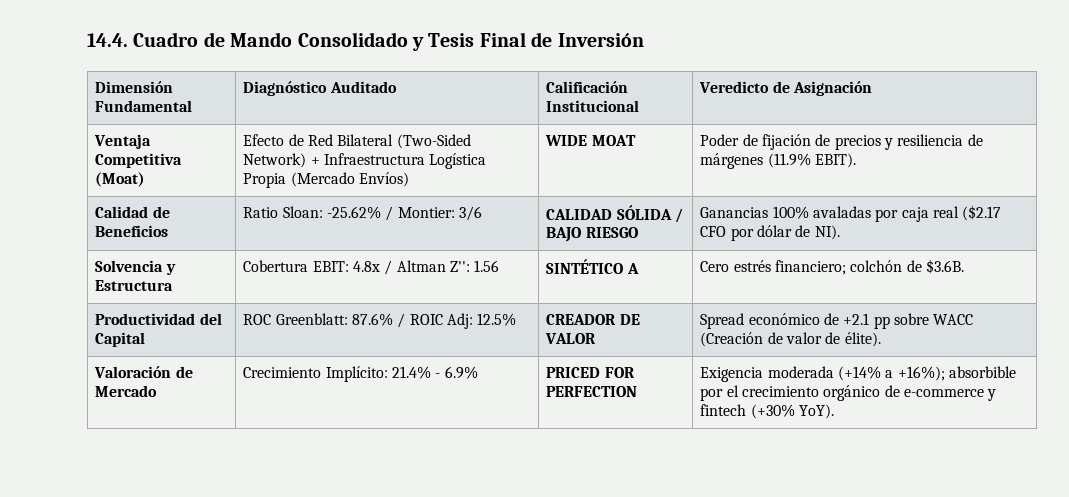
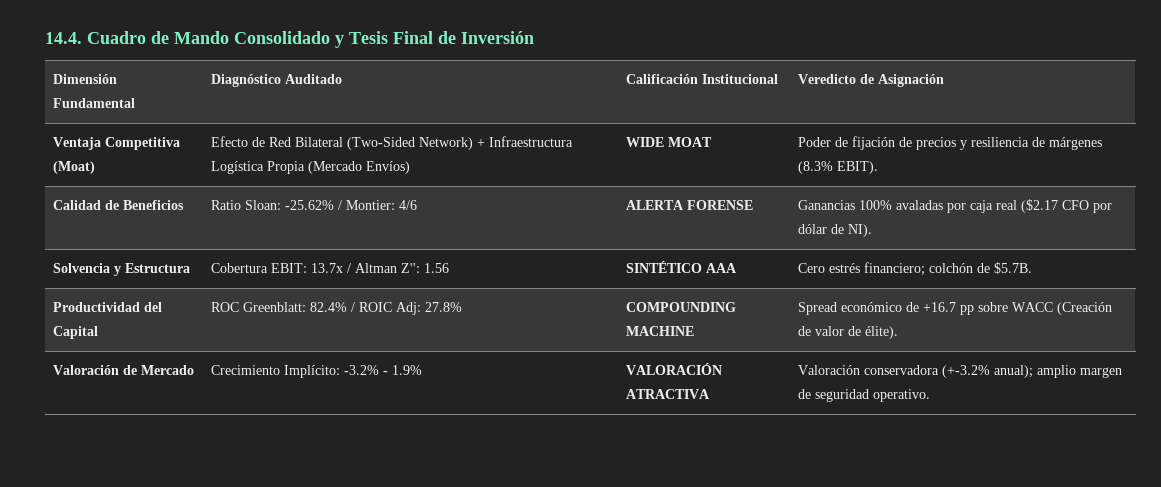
- Ventaja Competitiva (Moat) | Efecto de Red Bilateral (Two-Sided Network) + Infraestructura Logística Propia (Mercado Envíos) | WIDE MOAT | Poder de fijación de precios y resiliencia de márgenes (11.9% EBIT).
+ Ventaja Competitiva (Moat) | Efecto de Red Bilateral (Two-Sided Network) + Infraestructura Logística Propia (Mercado Envíos) | WIDE MOAT | Poder de fijación de precios y resiliencia de márgenes (8.3% EBIT).
- Calidad de Beneficios | Ratio Sloan: -25.62% / Montier: 3/6 | CALIDAD SÓLIDA / BAJO RIESGO | Ganancias 100% avaladas por caja real ($2.17 CFO por dólar de NI).
+ Calidad de Beneficios | Ratio Sloan: -25.62% / Montier: 4/6 | ALERTA FORENSE | Ganancias 100% avaladas por caja real ($2.17 CFO por dólar de NI).
- Solvencia y Estructura | Cobertura EBIT: 4.8x / Altman Z'': 1.56 | SINTÉTICO A | Cero estrés financiero; colchón de $3.6B.
+ Solvencia y Estructura | Cobertura EBIT: 13.7x / Altman Z'': 1.56 | SINTÉTICO AAA | Cero estrés financiero; colchón de $5.7B.
- Productividad del Capital | ROC Greenblatt: 87.6% / ROIC Adj: 12.5% | CREADOR DE VALOR | Spread económico de +2.1 pp sobre WACC (Creación de valor de élite).
+ Productividad del Capital | ROC Greenblatt: 82.4% / ROIC Adj: 27.8% | COMPOUNDING MACHINE | Spread económico de +16.7 pp sobre WACC (Creación de valor de élite).
- Valoración de Mercado | Crecimiento Implícito: 21.4% - 6.9% | PRICED FOR PERFECTION | Exigencia moderada (+14% a +16%); absorbible por el crecimiento orgánico de e-commerce y fintech (+30% YoY).
+ Valoración de Mercado | Crecimiento Implícito: -3.2% - 1.9% | VALORACIÓN ATRACTIVA | Valoración conservadora (+-3.2% anual); amplio margen de seguridad operativo.

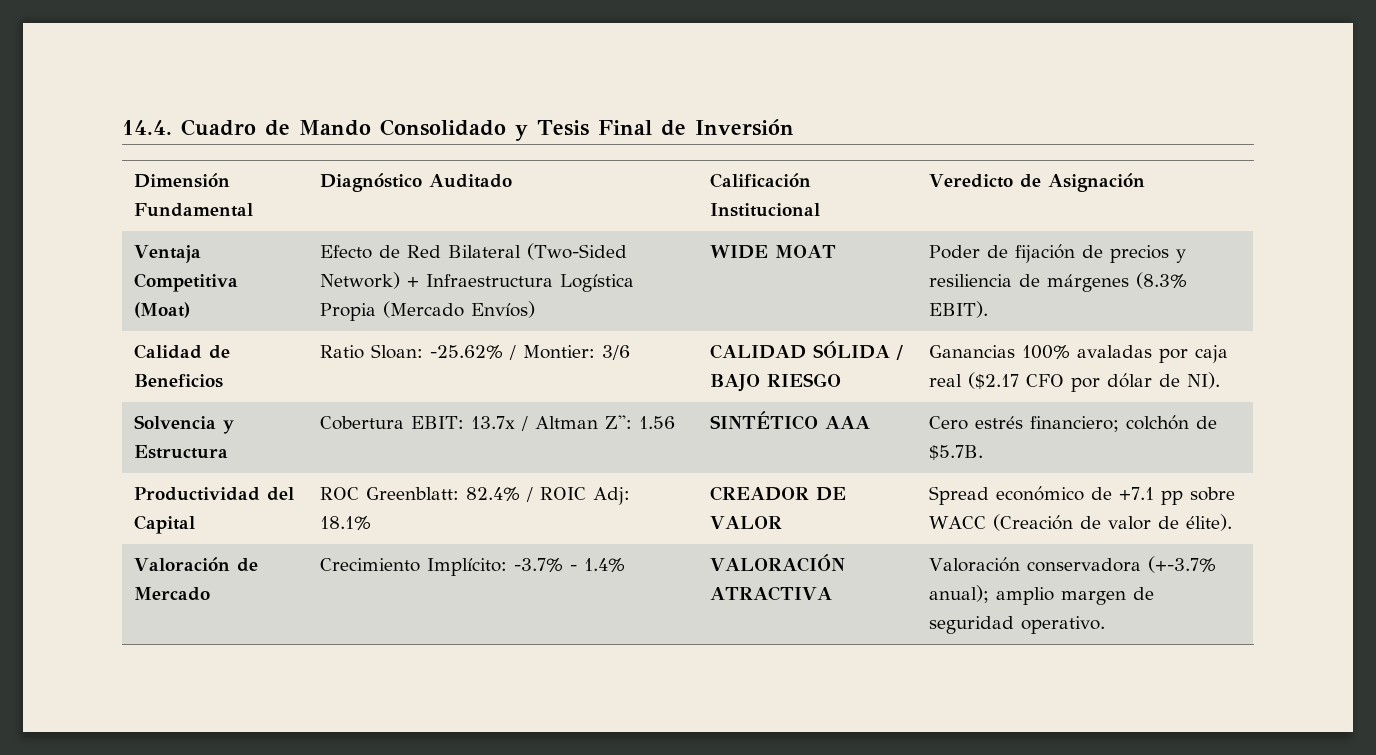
- Calidad de Beneficios | Ratio Sloan: -25.62% / Montier: 4/6 | ALERTA FORENSE | Ganancias 100% avaladas por caja real ($2.17 CFO por dólar de NI).
+ Calidad de Beneficios | Ratio Sloan: -25.62% / Montier: 3/6 | CALIDAD SÓLIDA / BAJO RIESGO | Ganancias 100% avaladas por caja real ($2.17 CFO por dólar de NI).
- Productividad del Capital | ROC Greenblatt: 82.4% / ROIC Adj: 27.8% | COMPOUNDING MACHINE | Spread económico de +16.7 pp sobre WACC (Creación de valor de élite).
+ Productividad del Capital | ROC Greenblatt: 82.4% / ROIC Adj: 18.1% | CREADOR DE VALOR | Spread económico de +7.1 pp sobre WACC (Creación de valor de élite).
- Valoración de Mercado | Crecimiento Implícito: -3.2% - 1.9% | VALORACIÓN ATRACTIVA | Valoración conservadora (+-3.2% anual); amplio margen de seguridad operativo.
+ Valoración de Mercado | Crecimiento Implícito: -3.7% - 1.4% | VALORACIÓN ATRACTIVA | Valoración conservadora (+-3.7% anual); amplio margen de seguridad operativo.

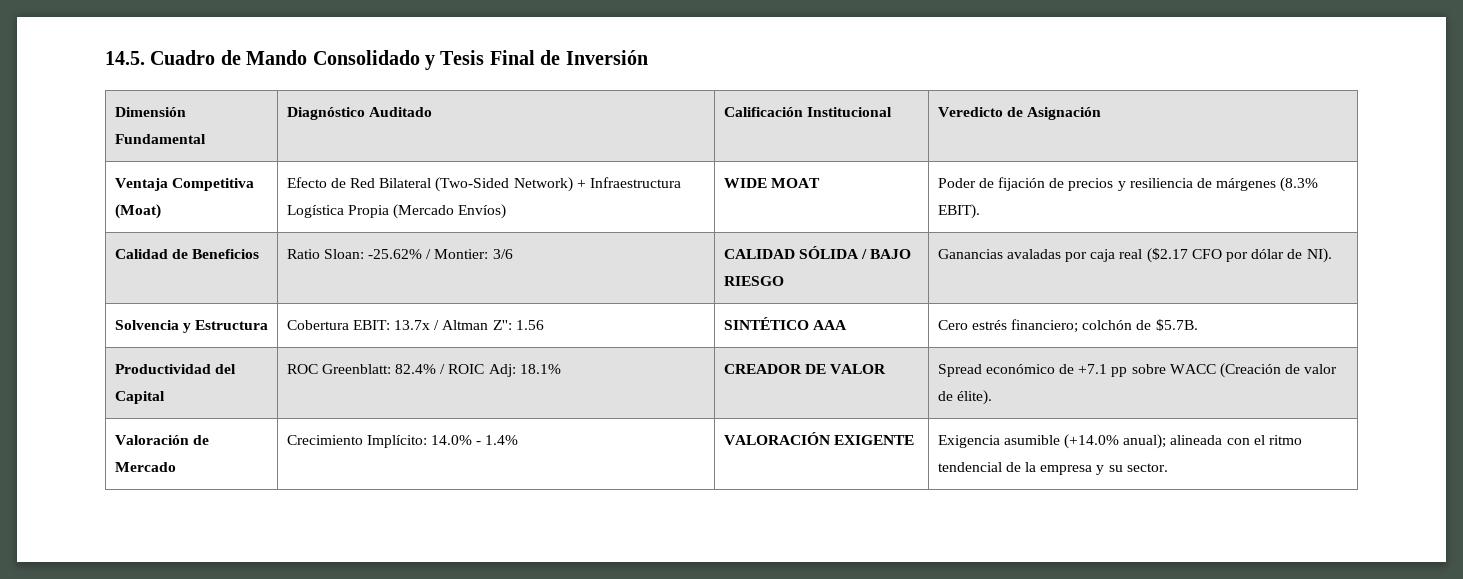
- 14.4. Cuadro de Mando Consolidado y Tesis Final de Inversión
+ 14.5. Cuadro de Mando Consolidado y Tesis Final de Inversión
- Calidad de Beneficios | Ratio Sloan: -25.62% / Montier: 3/6 | CALIDAD SÓLIDA / BAJO RIESGO | Ganancias 100% avaladas por caja real ($2.17 CFO por dólar de NI).
+ Calidad de Beneficios | Ratio Sloan: -25.62% / Montier: 3/6 | CALIDAD SÓLIDA / BAJO RIESGO | Ganancias avaladas por caja real ($2.17 CFO por dólar de NI).
- Valoración de Mercado | Crecimiento Implícito: -3.7% - 1.4% | VALORACIÓN ATRACTIVA | Valoración conservadora (+-3.7% anual); amplio margen de seguridad operativo.
+ Valoración de Mercado | Crecimiento Implícito: 14.0% - 1.4% | VALORACIÓN EXIGENTE | Exigencia asumible (+14.0% anual); alineada con el ritmo tendencial de la empresa y su sector.

